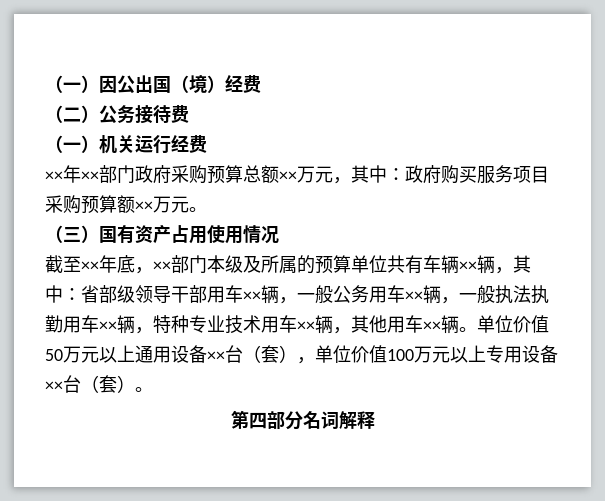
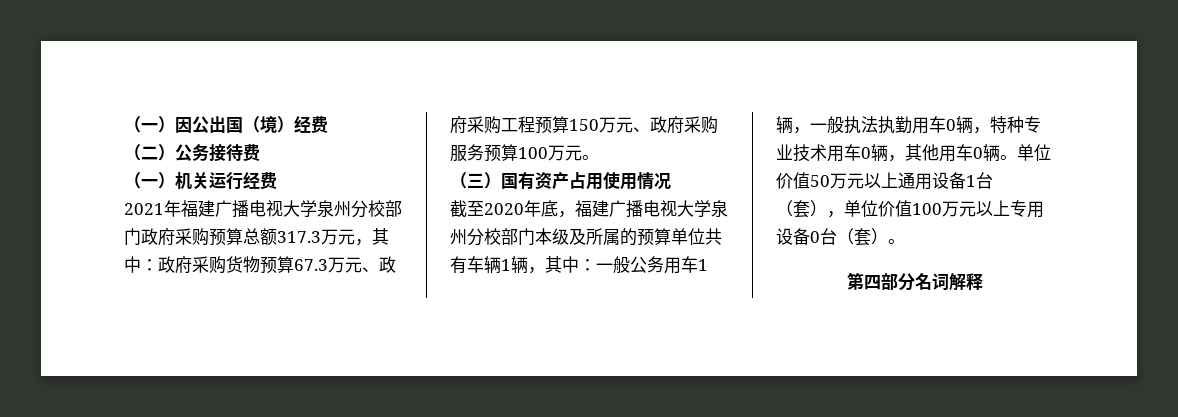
- ××年××部门政府采购预算总额××万元，其中：政府购买服务项目采购预算额××万元。
+ 2021年福建广播电视大学泉州分校部门政府采购预算总额317.3万元，其中：政府采购货物预算67.3万元、政府采购工程预算150万元、政府采购服务预算100万元。
- 截至××年底，××部门本级及所属的预算单位共有车辆××辆，其中：省部级领导干部用车××辆，一般公务用车××辆，一般执法执勤用车××辆，特种专业技术用车××辆，其他用车××辆。
+ 截至2020年底，福建广播电视大学泉州分校部门本级及所属的预算单位共有车辆1辆，其中：一般公务用车1辆，一般执法执勤用车0辆，特种专业技术用车0辆，其他用车0辆。
- 单位价值50万元以上通用设备××台（套），单位价值100万元以上专用设备××台（套）。
+ 单位价值50万元以上通用设备1台（套），单位价值100万元以上专用设备0台（套）。

